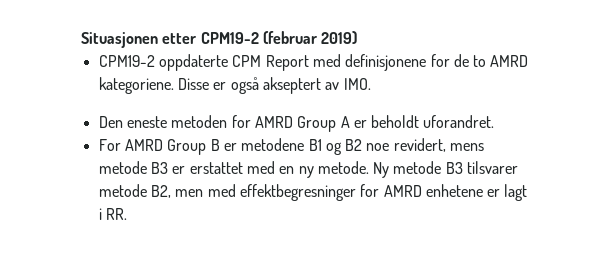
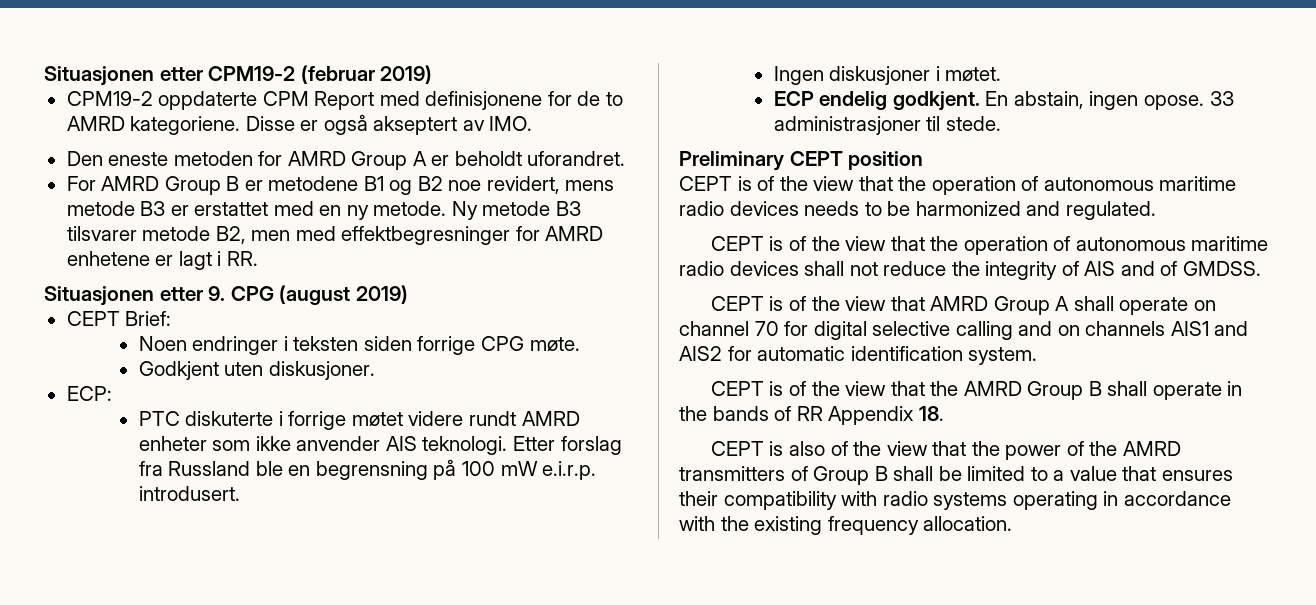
+ Situasjonen etter 9. CPG (august 2019)
+ CEPT Brief:
+ Noen endringer i teksten siden forrige CPG møte.
+ Godkjent uten diskusjoner.
+ ECP:
+ PTC diskuterte i forrige møtet videre rundt AMRD enheter som ikke anvender AIS teknologi. Etter forslag fra Russland ble en begrensning på 100 mW e.i.r.p. introdusert.
+ Ingen diskusjoner i møtet.
+ ECP endelig godkjent. En abstain, ingen opose. 33 administrasjoner til stede.
+ Preliminary CEPT position
+ CEPT is of the view that the operation of autonomous maritime radio devices needs to be harmonized and regulated.
+ CEPT is of the view that the operation of autonomous maritime radio devices shall not reduce the integrity of AIS and of GMDSS.
+ CEPT is of the view that AMRD Group A shall operate on channel 70 for digital selective calling and on channels AIS1 and AIS2 for automatic identification system.
+ CEPT is of the view that the AMRD Group B shall operate in the bands of RR Appendix 18.
+ CEPT is also of the view that the power of the AMRD transmitters of Group B shall be limited to a value that ensures their compatibility with radio systems operating in accordance with the existing frequency allocation.

